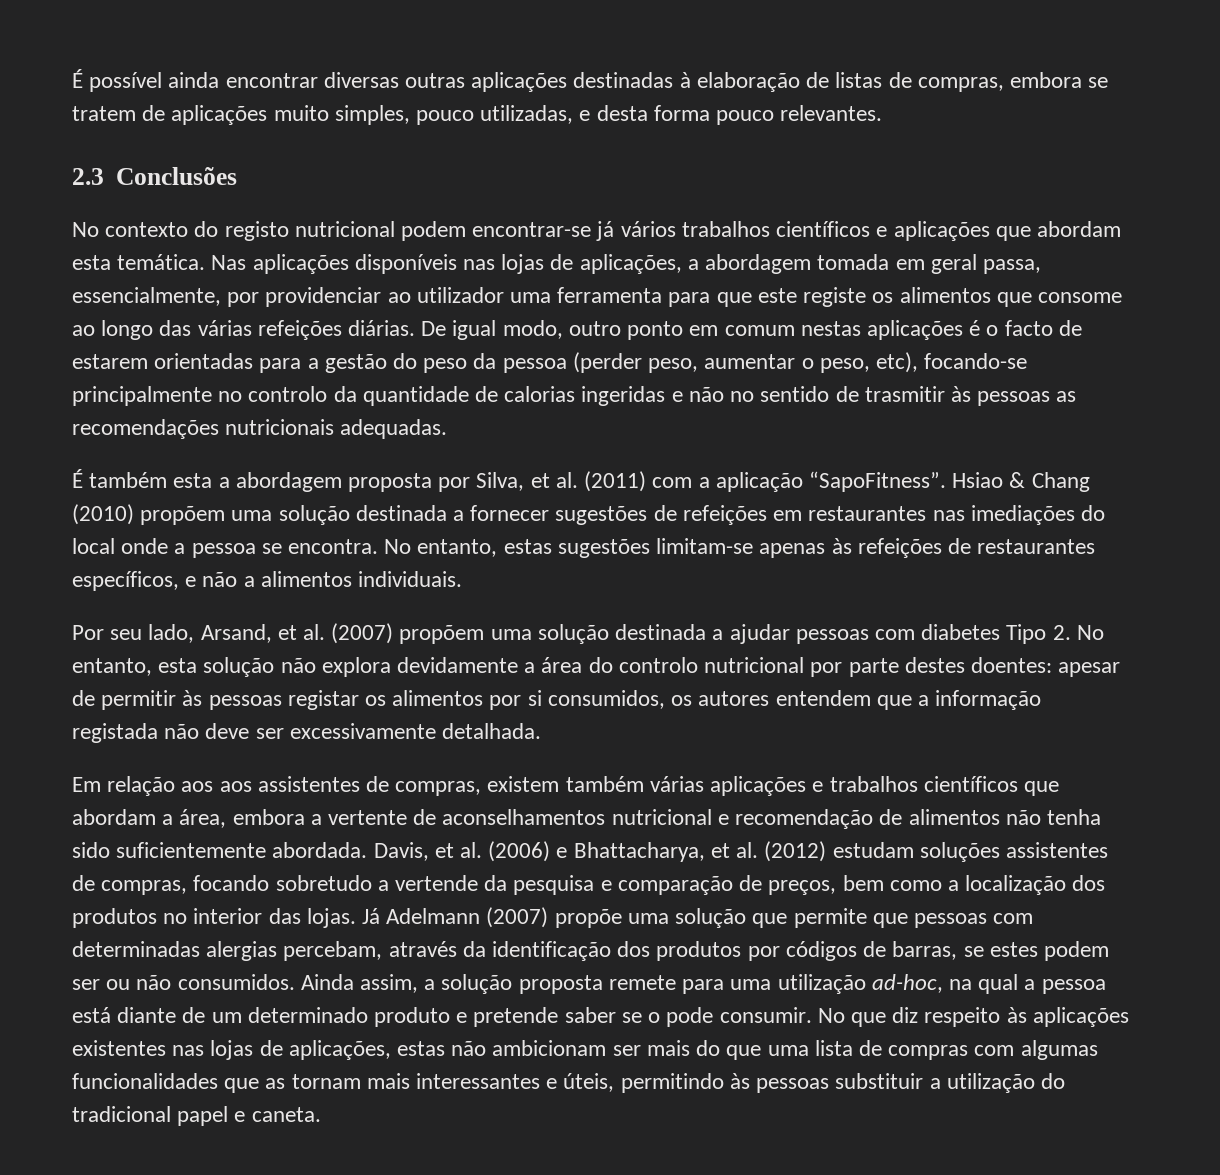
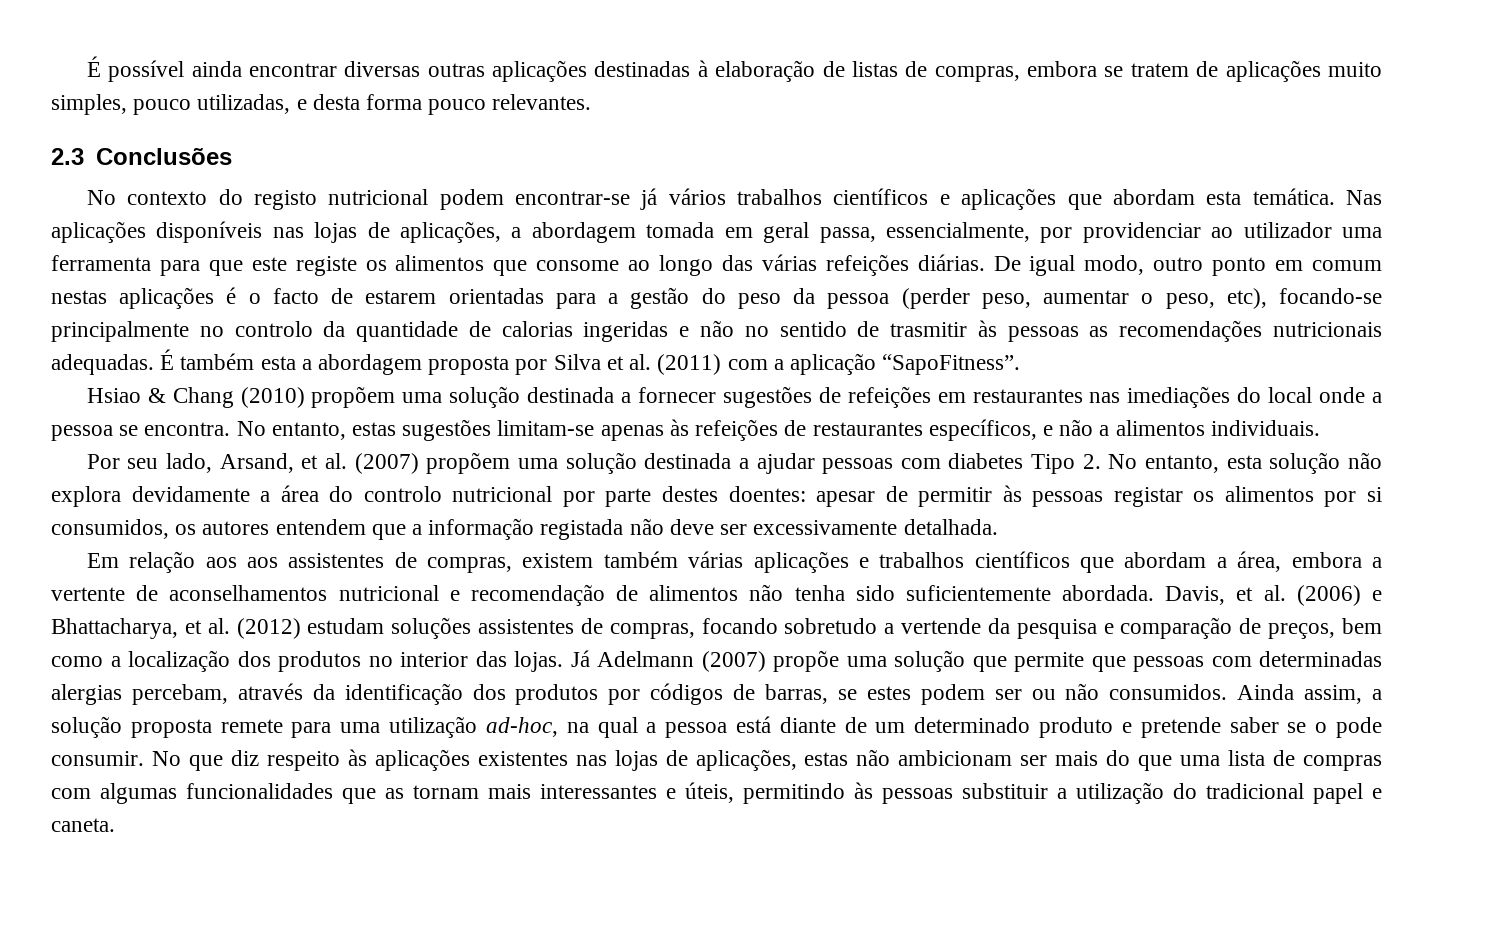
- De igual modo, outro ponto em comum nestas aplicações é o facto de estarem orientadas para a gestão do peso da pessoa (perder peso, aumentar o peso, etc), focando-se principalmente no controlo da quantidade de calorias ingeridas e não no sentido de trasmitir às pessoas as recomendações nutricionais adequadas.
- É também esta a abordagem proposta por Silva, et al. (2011) com a aplicação “SapoFitness”. Hsiao & Chang (2010) propõem uma solução destinada a fornecer sugestões de refeições em restaurantes nas imediações do local onde a pessoa se encontra.
+ De igual modo, outro ponto em comum nestas aplicações é o facto de estarem orientadas para a gestão do peso da pessoa (perder peso, aumentar o peso, etc), focando-se principalmente no controlo da quantidade de calorias ingeridas e não no sentido de trasmitir às pessoas as recomendações nutricionais adequadas. É também esta a abordagem proposta por Silva et al. (2011) com a aplicação “SapoFitness”.
+ Hsiao & Chang (2010) propõem uma solução destinada a fornecer sugestões de refeições em restaurantes nas imediações do local onde a pessoa se encontra.

